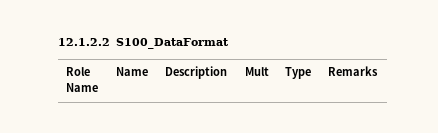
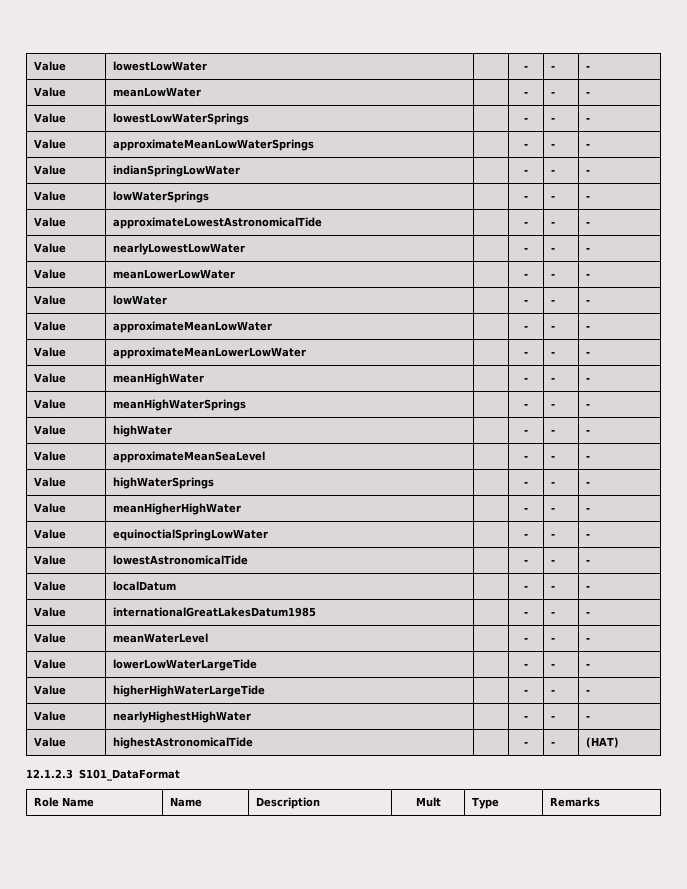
- 12.1.2.2 S100_DataFormat
+ Value | lowestLowWater | | - | - | -
+ Value | meanLowWater | | - | - | -
+ Value | lowestLowWaterSprings | | - | - | -
+ Value | approximateMeanLowWaterSprings | | - | - | -
+ Value | indianSpringLowWater | | - | - | -
+ Value | lowWaterSprings | | - | - | -
+ Value | approximateLowestAstronomicalTide | | - | - | -
+ Value | nearlyLowestLowWater | | - | - | -
+ Value | meanLowerLowWater | | - | - | -
+ Value | lowWater | | - | - | -
+ Value | approximateMeanLowWater | | - | - | -
+ Value | approximateMeanLowerLowWater | | - | - | -
+ Value | meanHighWater | | - | - | -
+ Value | meanHighWaterSprings | | - | - | -
+ Value | highWater | | - | - | -
+ Value | approximateMeanSeaLevel | | - | - | -
+ Value | highWaterSprings | | - | - | -
+ Value | meanHigherHighWater | | - | - | -
+ Value | equinoctialSpringLowWater | | - | - | -
+ Value | lowestAstronomicalTide | | - | - | -
+ Value | localDatum | | - | - | -
+ Value | internationalGreatLakesDatum1985 | | - | - | -
+ Value | meanWaterLevel | | - | - | -
+ Value | lowerLowWaterLargeTide | | - | - | -
+ Value | higherHighWaterLargeTide | | - | - | -
+ Value | nearlyHighestHighWater | | - | - | -
+ Value | highestAstronomicalTide | | - | - | (HAT)
+ 12.1.2.3 S101_DataFormat

